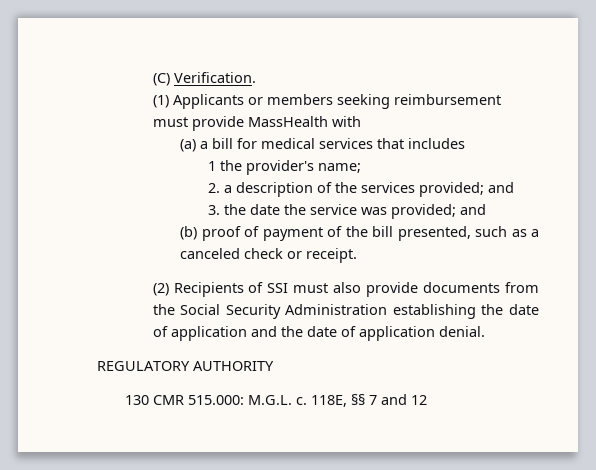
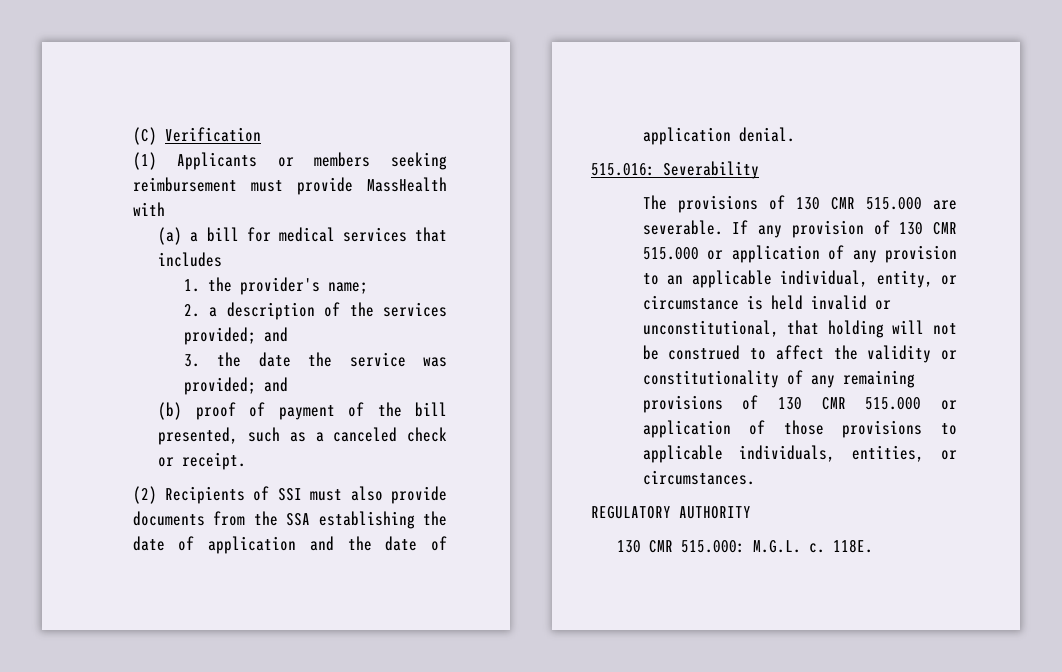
- (C) Verification.
+ (C) Verification
- 1 the provider's name;
+ 1. the provider's name;
- (2) Recipients of SSI must also provide documents from the Social Security Administration establishing the date of application and the date of application denial.
+ (2) Recipients of SSI must also provide documents from the SSA establishing the date of application and the date of application denial.
+ 515.016: Severability
+ The provisions of 130 CMR 515.000 are severable. If any provision of 130 CMR 515.000 or application of any provision to an applicable individual, entity, or circumstance is held invalid or unconstitutional, that holding will not be construed to affect the validity or constitutionality of any remaining provisions of 130 CMR 515.000 or application of those provisions to applicable individuals, entities, or circumstances.
- 118E, §§ 7 and 12
+ 118E.

